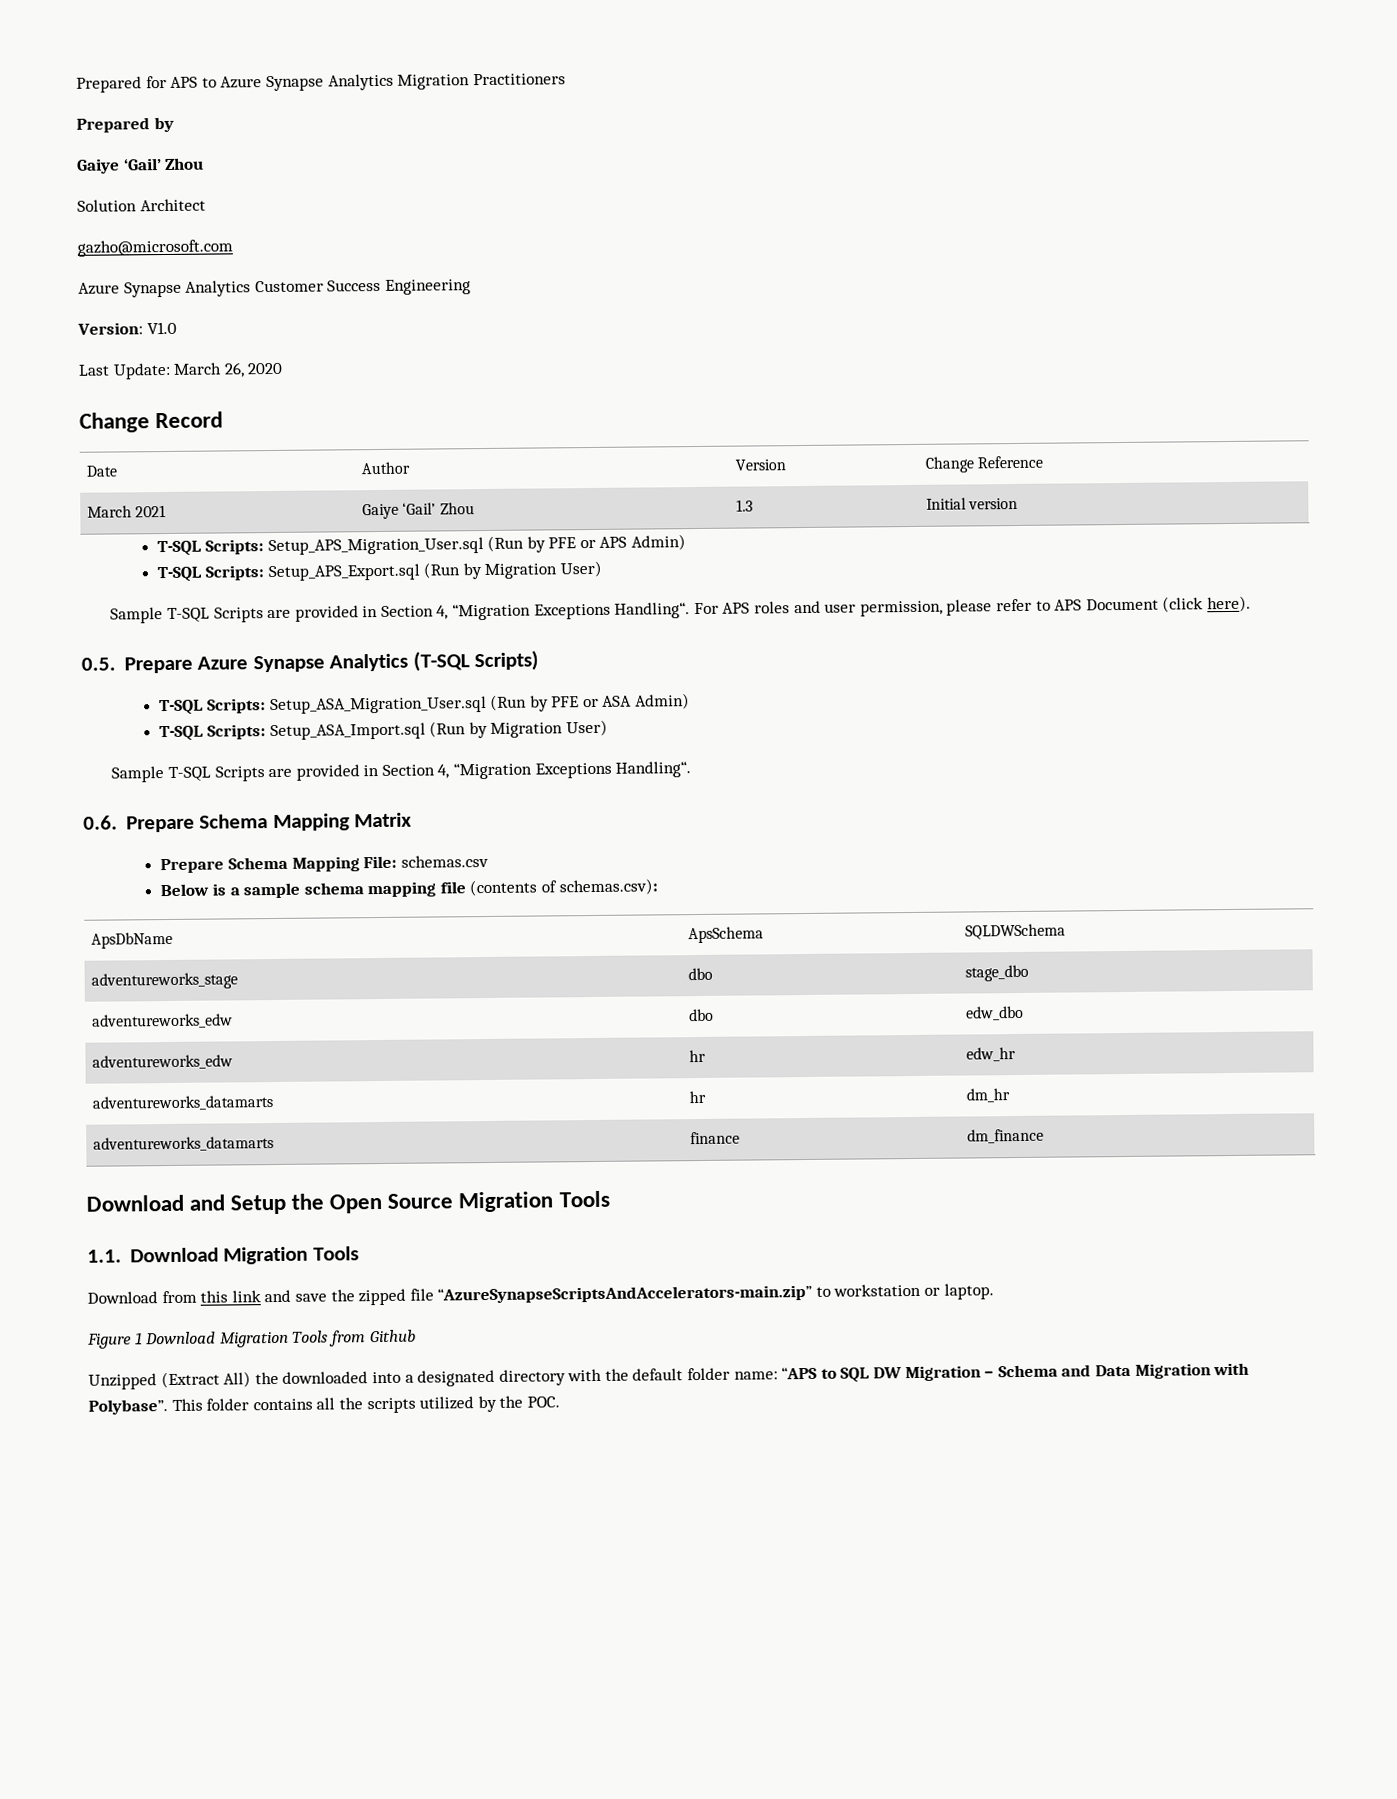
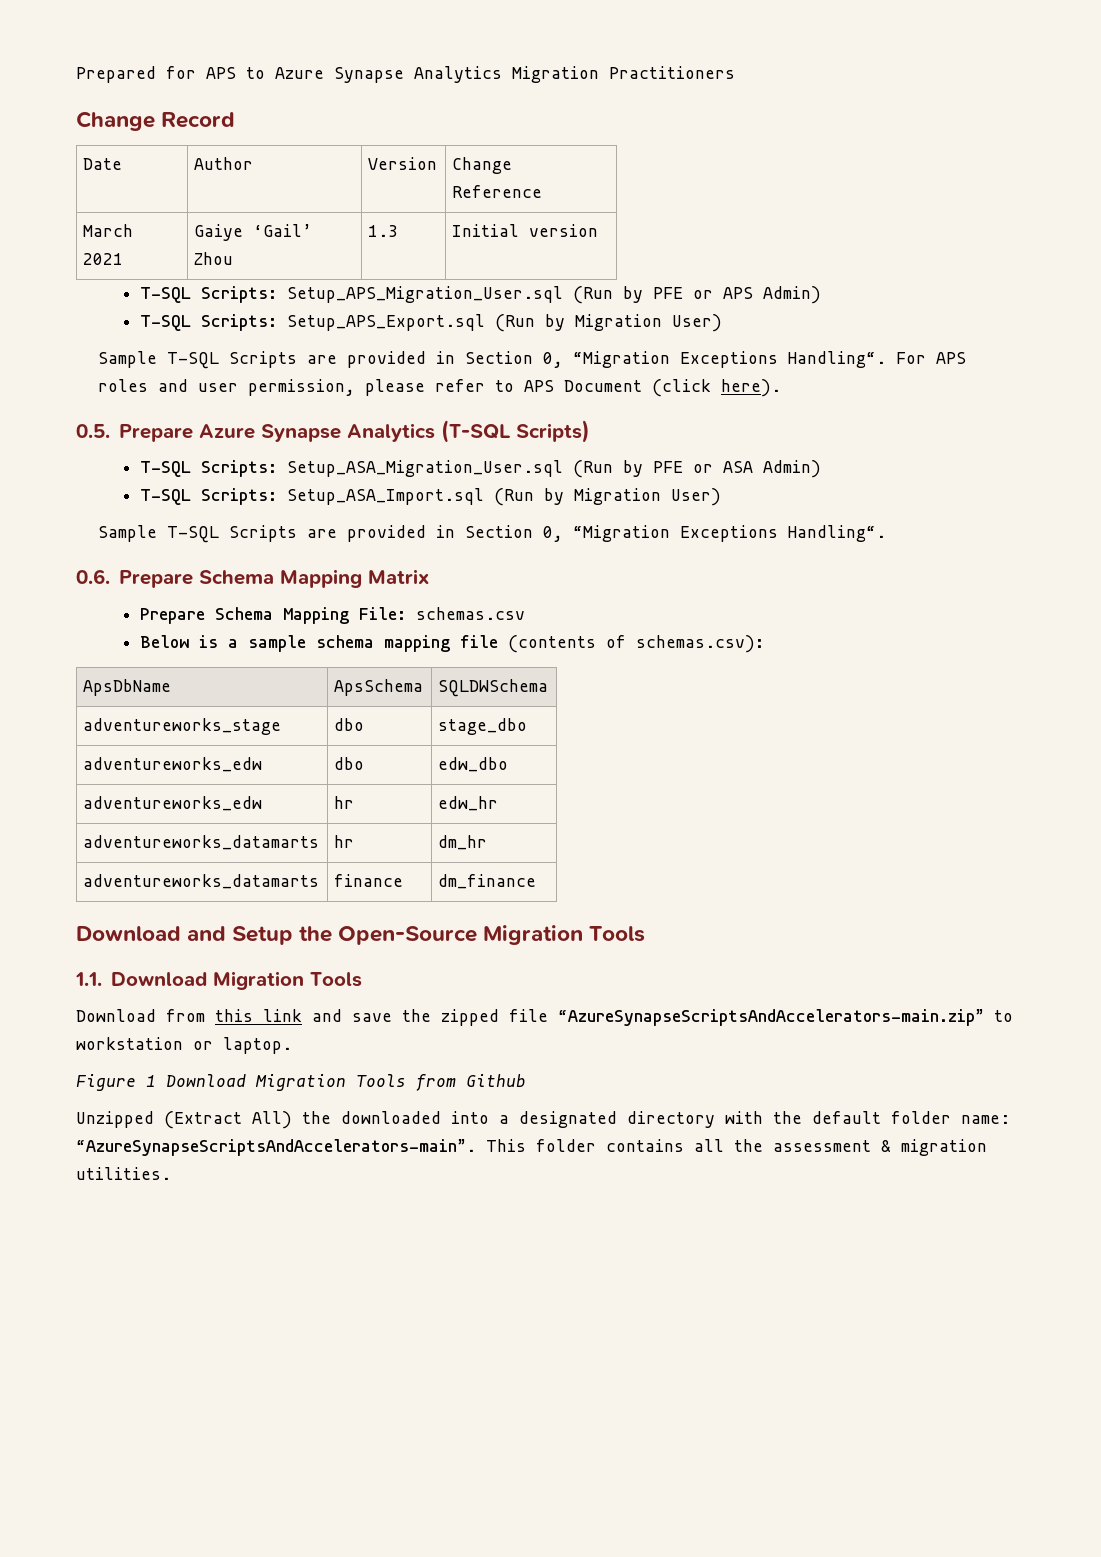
- Prepared by
- Gaiye ‘Gail’ Zhou
- Solution Architect
- gazho@microsoft.com
- Azure Synapse Analytics Customer Success Engineering
- Version: V1.0
- Last Update: March 26, 2020
  T-SQL Scripts: Setup_APS_Export.sql (Run by Migration User)
- Sample T-SQL Scripts are provided in Section 4, “Migration Exceptions Handling“.
+ Sample T-SQL Scripts are provided in Section 0, “Migration Exceptions Handling“.
  T-SQL Scripts: Setup_ASA_Import.sql (Run by Migration User)
- Sample T-SQL Scripts are provided in Section 4, “Migration Exceptions Handling“.
+ Sample T-SQL Scripts are provided in Section 0, “Migration Exceptions Handling“.
- Download and Setup the Open Source Migration Tools
+ Download and Setup the Open-Source Migration Tools
- Unzipped (Extract All) the downloaded into a designated directory with the default folder name: “APS to SQL DW Migration – Schema and Data Migration with Polybase”.
+ Unzipped (Extract All) the downloaded into a designated directory with the default folder name: “AzureSynapseScriptsAndAccelerators-main”.
- This folder contains all the scripts utilized by the POC.
+ This folder contains all the assessment & migration utilities.

